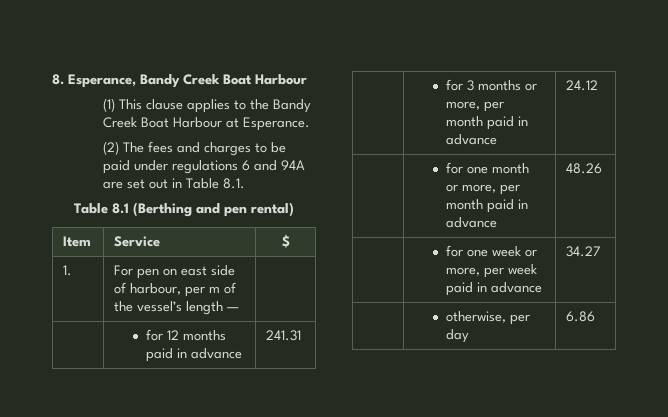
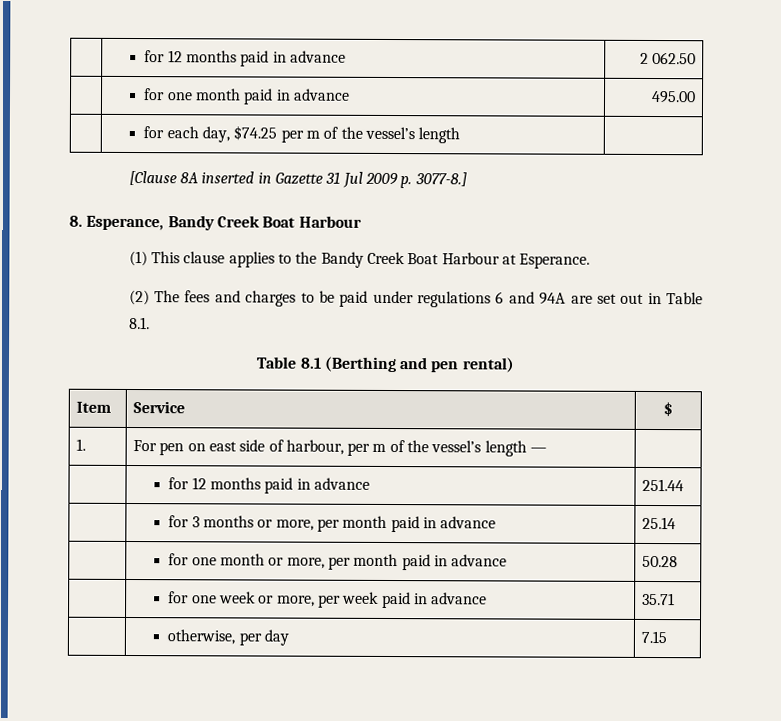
+ | for 12 months paid in advance | 2 062.50
+ | for one month paid in advance | 495.00
+ | for each day, $74.25 per m of the vessel’s length |
+ [Clause 8A inserted in Gazette 31 Jul 2009 p. 3077-8.]
- | for 12 months paid in advance | 241.31
+ | for 12 months paid in advance | 251.44
- | for 3 months or more, per month paid in advance | 24.12
+ | for 3 months or more, per month paid in advance | 25.14
- | for one month or more, per month paid in advance | 48.26
+ | for one month or more, per month paid in advance | 50.28
- | for one week or more, per week paid in advance | 34.27
+ | for one week or more, per week paid in advance | 35.71
- | otherwise, per day | 6.86
+ | otherwise, per day | 7.15

